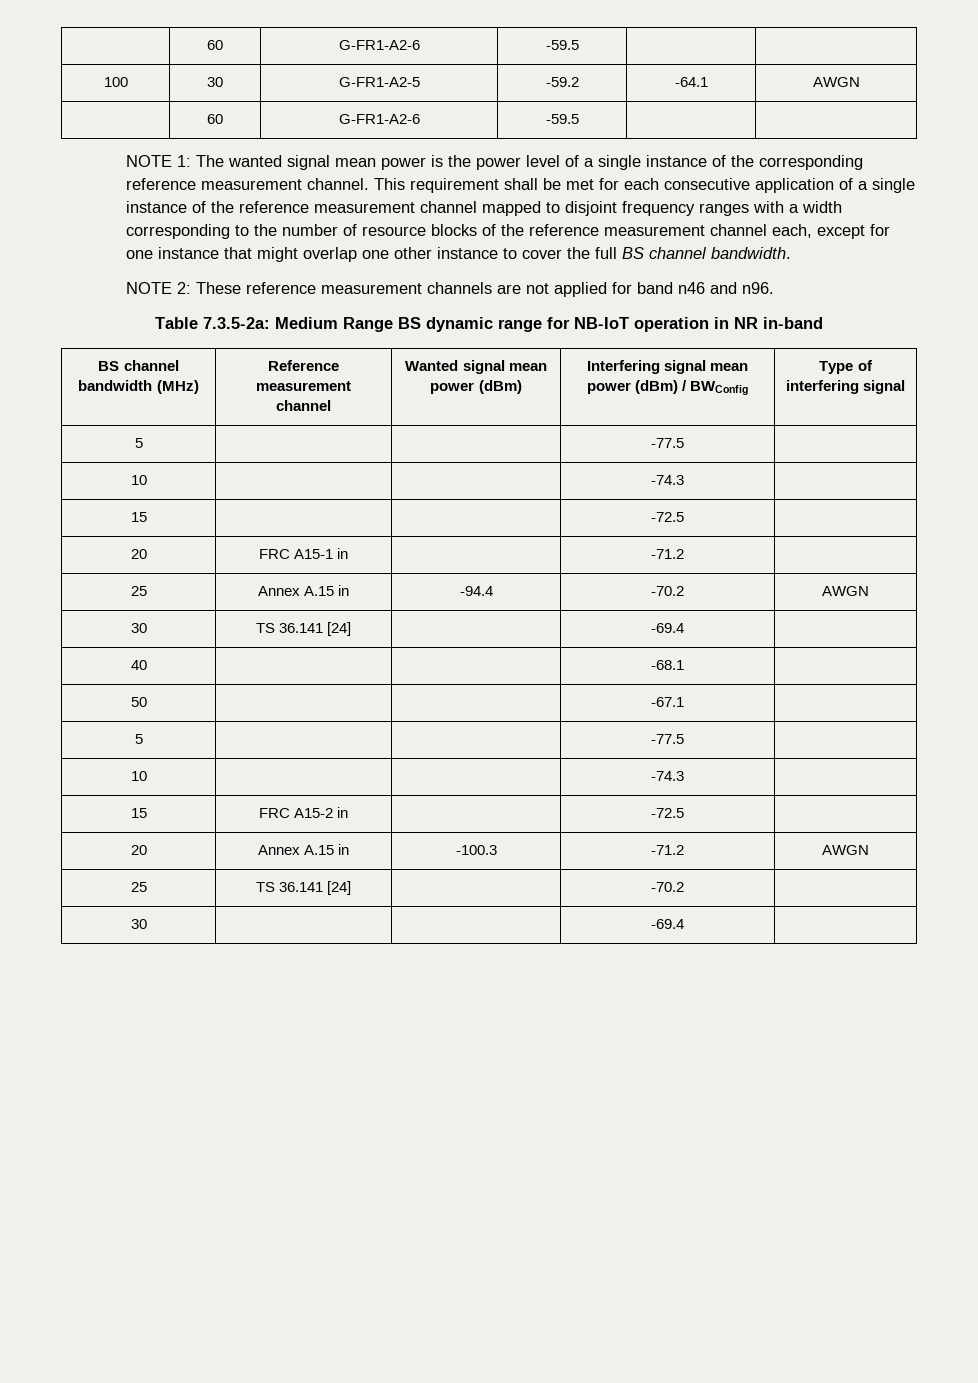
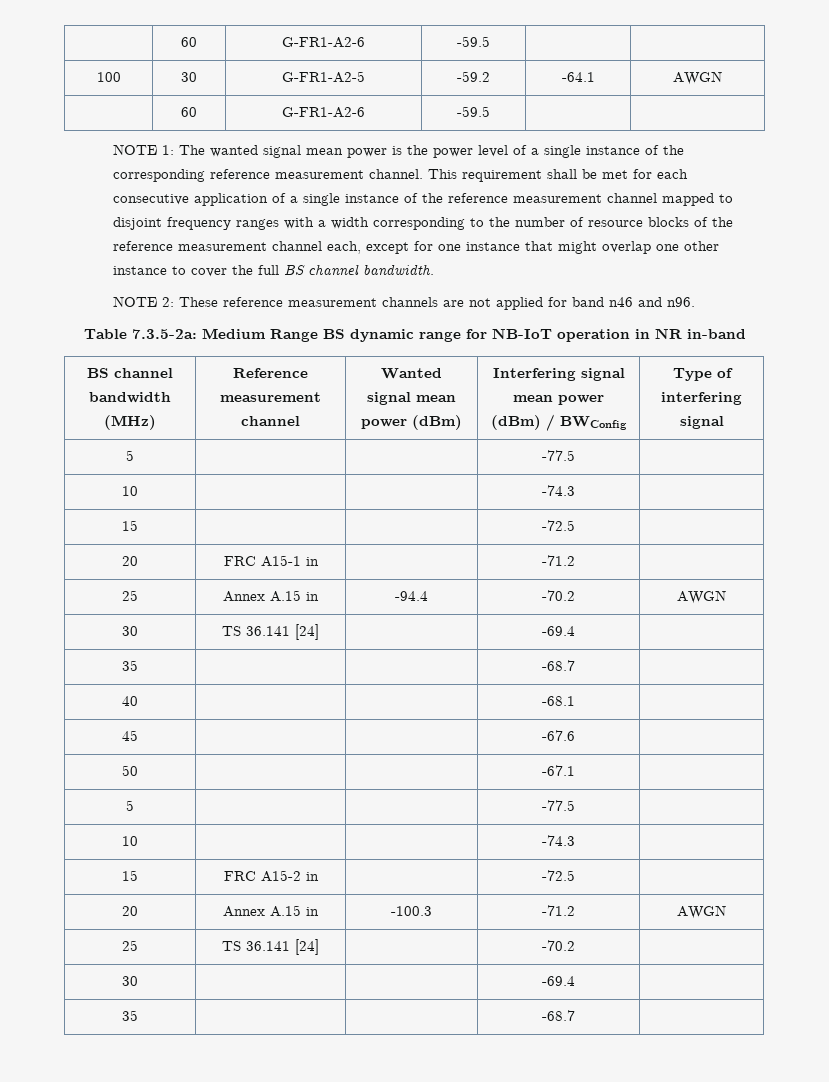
  30 | TS 36.141 [24] | | -69.4 |
+ 35 | | | -68.7 |
+ 45 | | | -67.6 |
  30 | | | -69.4 |
+ 35 | | | -68.7 |

